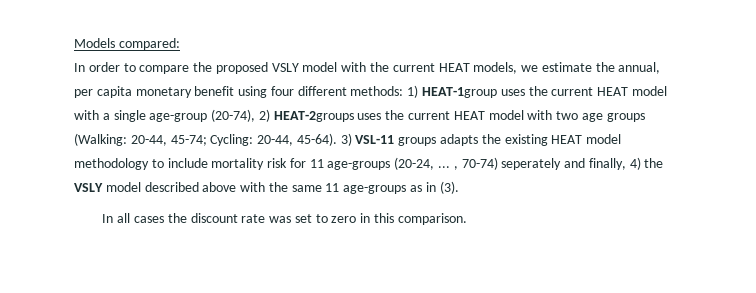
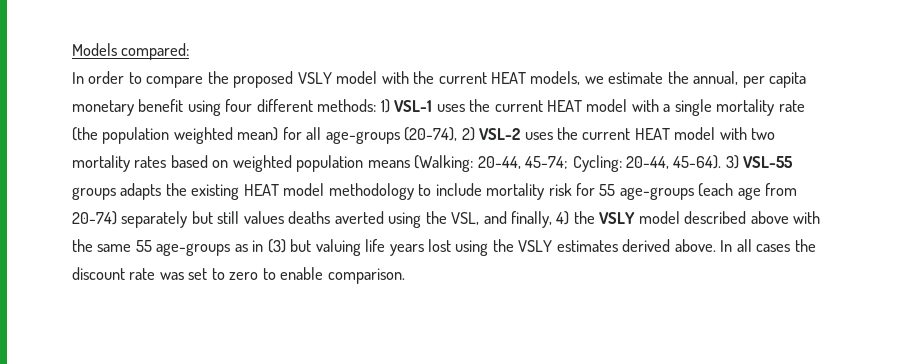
- In order to compare the proposed VSLY model with the current HEAT models, we estimate the annual, per capita monetary benefit using four different methods: 1) HEAT-1group uses the current HEAT model with a single age-group (20-74), 2) HEAT-2groups uses the current HEAT model with two age groups (Walking: 20-44, 45-74; Cycling: 20-44, 45-64).
+ In order to compare the proposed VSLY model with the current HEAT models, we estimate the annual, per capita monetary benefit using four different methods: 1) VSL-1 uses the current HEAT model with a single mortality rate (the population weighted mean) for all age-groups (20-74), 2) VSL-2 uses the current HEAT model with two mortality rates based on weighted population means (Walking: 20-44, 45-74; Cycling: 20-44, 45-64).
- 3) VSL-11 groups adapts the existing HEAT model methodology to include mortality risk for 11 age-groups (20-24, ... , 70-74) seperately and finally, 4) the VSLY model described above with the same 11 age-groups as in (3).
- In all cases the discount rate was set to zero in this comparison.
+ 3) VSL-55 groups adapts the existing HEAT model methodology to include mortality risk for 55 age-groups (each age from 20-74) separately but still values deaths averted using the VSL, and finally, 4) the VSLY model described above with the same 55 age-groups as in (3) but valuing life years lost using the VSLY estimates derived above. In all cases the discount rate was set to zero to enable comparison.

